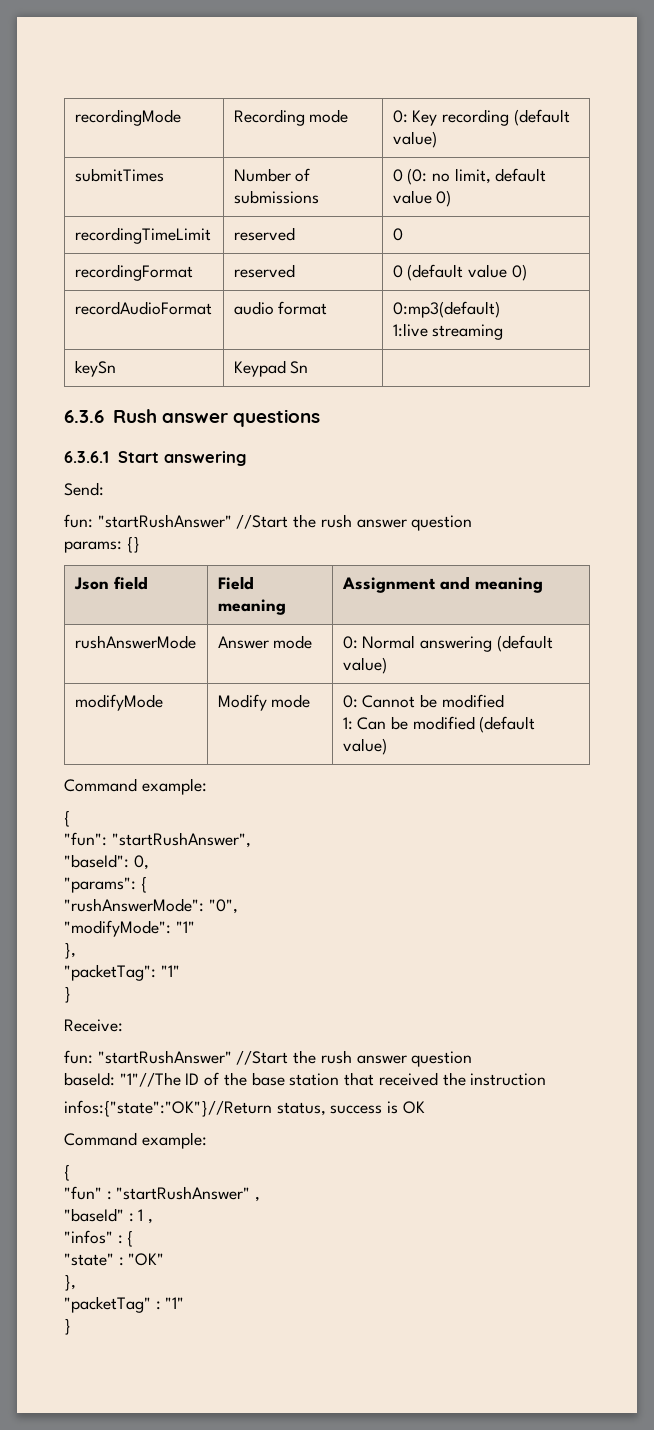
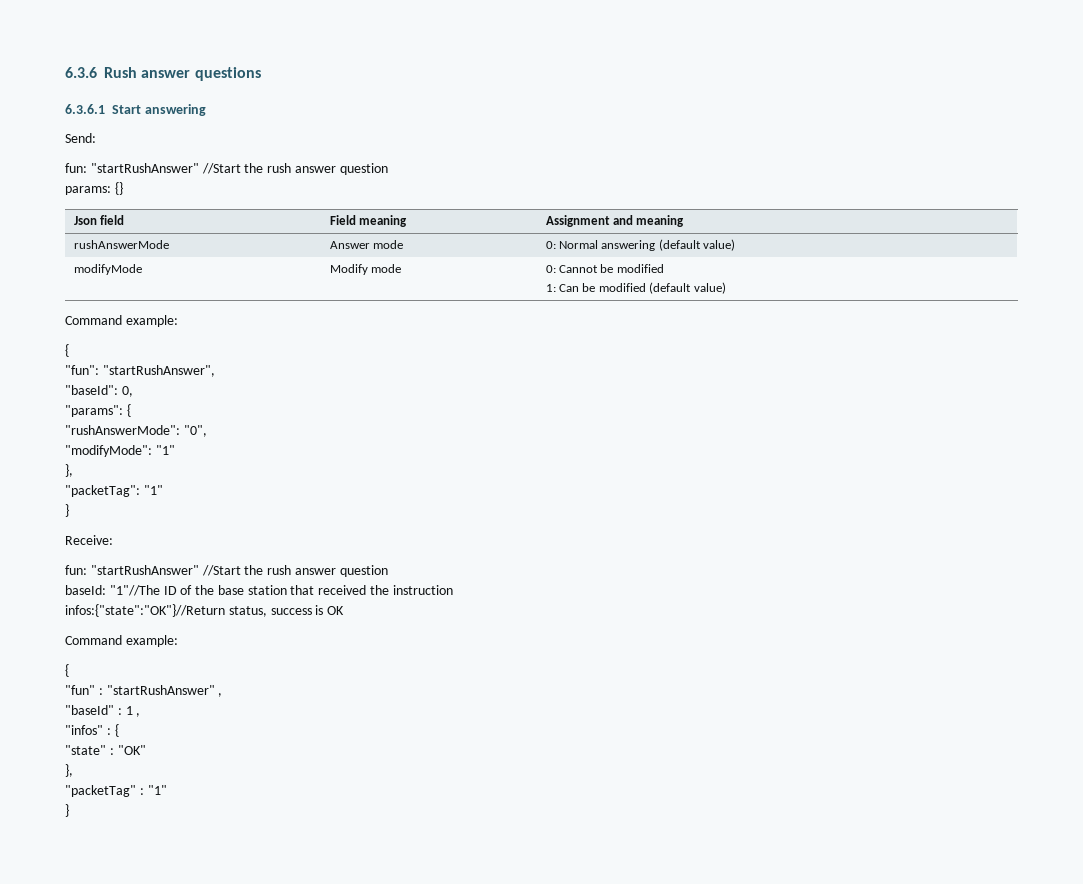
- recordingMode | Recording mode | 0: Key recording (default value)
- submitTimes | Number of submissions | 0 (0: no limit, default value 0)
- recordingTimeLimit | reserved | 0
- recordingFormat | reserved | 0 (default value 0)
- recordAudioFormat | audio format | 0:mp3(default)
- 1:live streaming
- keySn | Keypad Sn |

